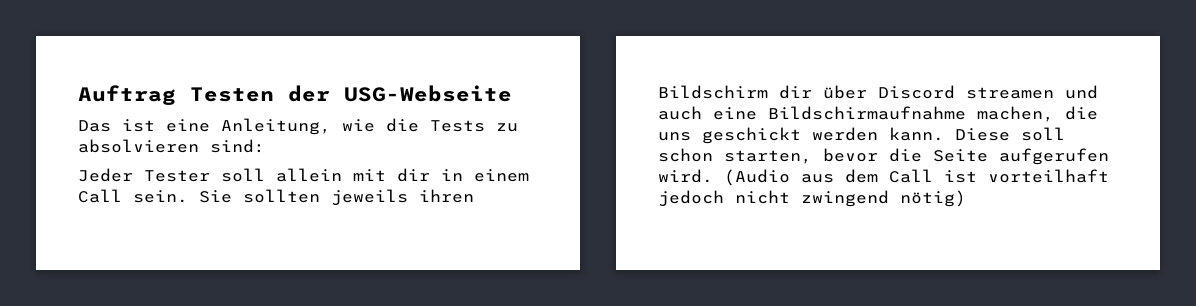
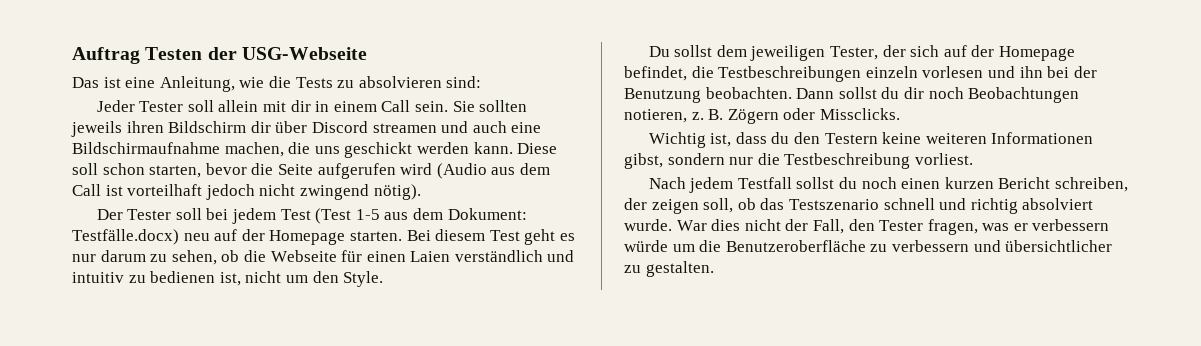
- Diese soll schon starten, bevor die Seite aufgerufen wird. (Audio aus dem Call ist vorteilhaft jedoch nicht zwingend nötig)
+ Diese soll schon starten, bevor die Seite aufgerufen wird (Audio aus dem Call ist vorteilhaft jedoch nicht zwingend nötig).
+ Der Tester soll bei jedem Test (Test 1-5 aus dem Dokument: Testfälle.docx) neu auf der Homepage starten. Bei diesem Test geht es nur darum zu sehen, ob die Webseite für einen Laien verständlich und intuitiv zu bedienen ist, nicht um den Style.
+ Du sollst dem jeweiligen Tester, der sich auf der Homepage befindet, die Testbeschreibungen einzeln vorlesen und ihn bei der Benutzung beobachten. Dann sollst du dir noch Beobachtungen notieren, z. B. Zögern oder Missclicks.
+ Wichtig ist, dass du den Testern keine weiteren Informationen gibst, sondern nur die Testbeschreibung vorliest.
+ Nach jedem Testfall sollst du noch einen kurzen Bericht schreiben, der zeigen soll, ob das Testszenario schnell und richtig absolviert wurde. War dies nicht der Fall, den Tester fragen, was er verbessern würde um die Benutzeroberfläche zu verbessern und übersichtlicher zu gestalten.

